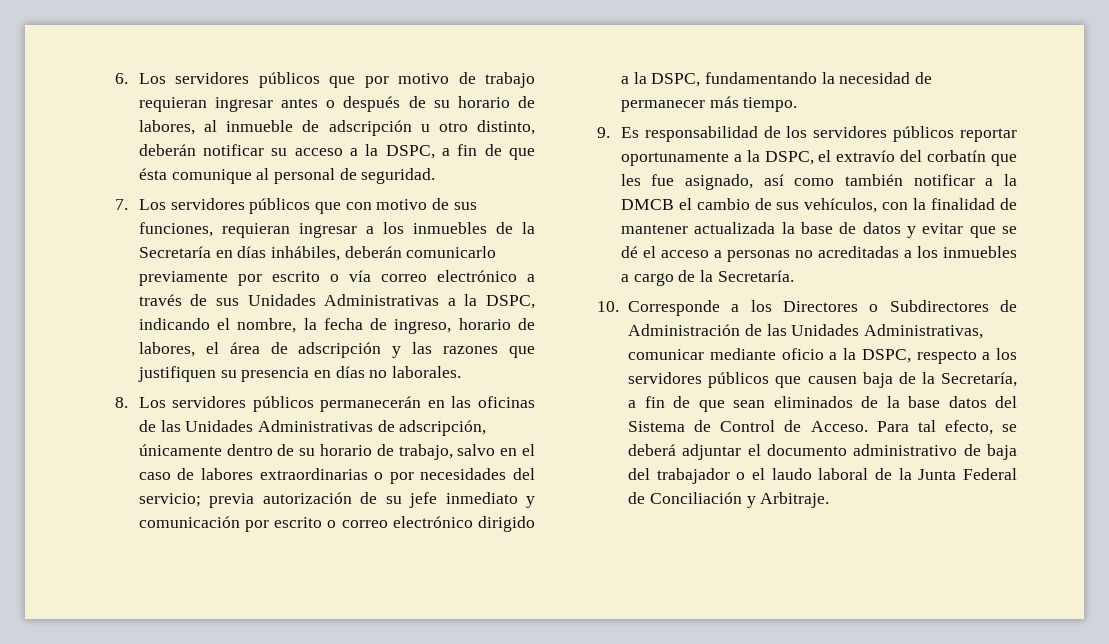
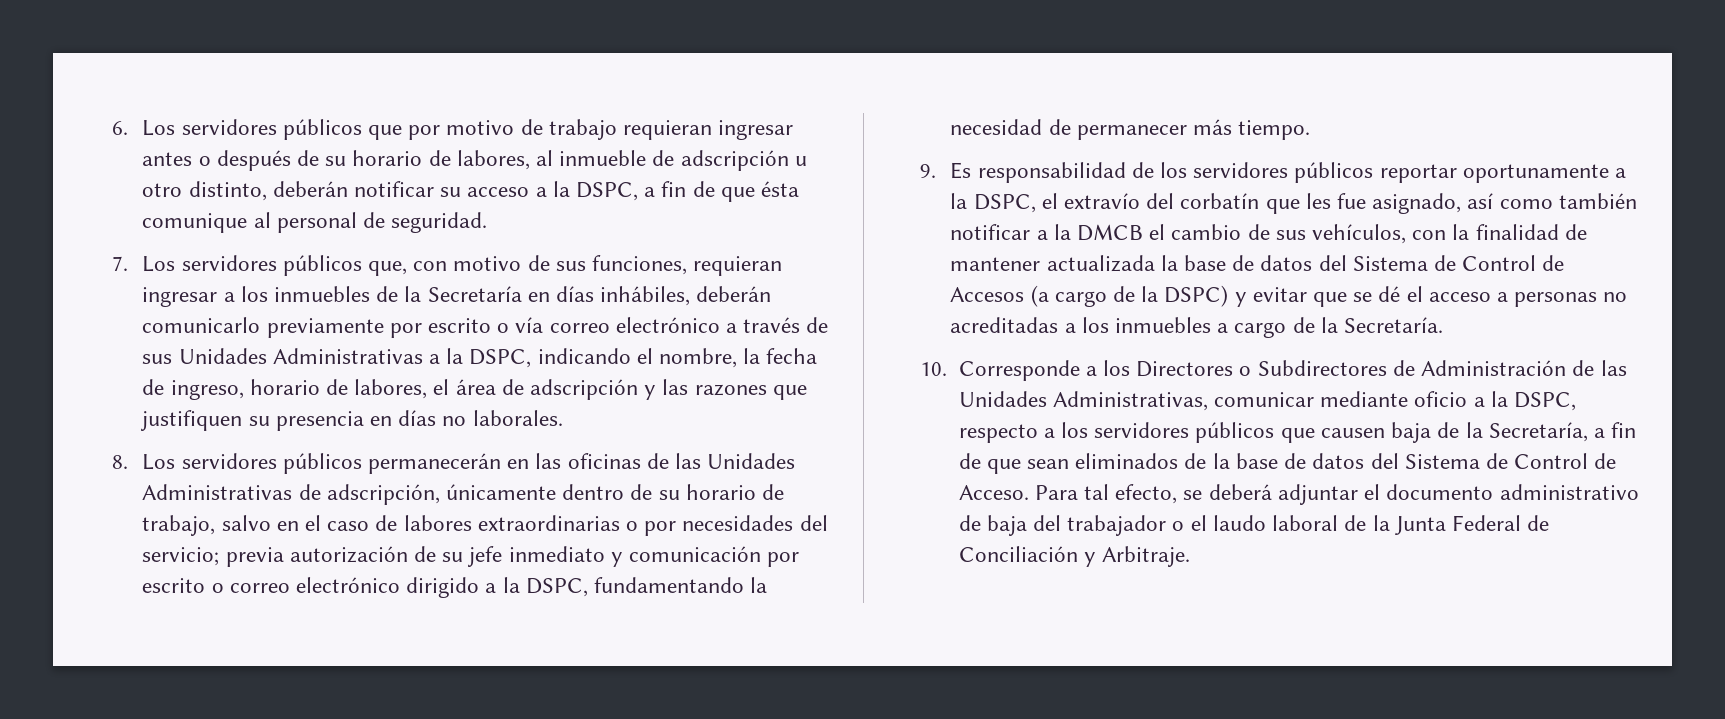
- 7. Los servidores públicos que con motivo de sus funciones, requieran ingresar a los inmuebles de la Secretaría en días inhábiles, deberán comunicarlo previamente por escrito o vía correo electrónico a través de sus Unidades Administrativas a la DSPC, indicando el nombre, la fecha de ingreso, horario de labores, el área de adscripción y las razones que justifiquen su presencia en días no laborales.
+ 7. Los servidores públicos que, con motivo de sus funciones, requieran ingresar a los inmuebles de la Secretaría en días inhábiles, deberán comunicarlo previamente por escrito o vía correo electrónico a través de sus Unidades Administrativas a la DSPC, indicando el nombre, la fecha de ingreso, horario de labores, el área de adscripción y las razones que justifiquen su presencia en días no laborales.
- 9. Es responsabilidad de los servidores públicos reportar oportunamente a la DSPC, el extravío del corbatín que les fue asignado, así como también notificar a la DMCB el cambio de sus vehículos, con la finalidad de mantener actualizada la base de datos y evitar que se dé el acceso a personas no acreditadas a los inmuebles a cargo de la Secretaría.
+ 9. Es responsabilidad de los servidores públicos reportar oportunamente a la DSPC, el extravío del corbatín que les fue asignado, así como también notificar a la DMCB el cambio de sus vehículos, con la finalidad de mantener actualizada la base de datos del Sistema de Control de Accesos (a cargo de la DSPC) y evitar que se dé el acceso a personas no acreditadas a los inmuebles a cargo de la Secretaría.
- 10. Corresponde a los Directores o Subdirectores de Administración de las Unidades Administrativas, comunicar mediante oficio a la DSPC, respecto a los servidores públicos que causen baja de la Secretaría, a fin de que sean eliminados de la base datos del Sistema de Control de Acceso.
+ 10. Corresponde a los Directores o Subdirectores de Administración de las Unidades Administrativas, comunicar mediante oficio a la DSPC, respecto a los servidores públicos que causen baja de la Secretaría, a fin de que sean eliminados de la base de datos del Sistema de Control de Acceso.

